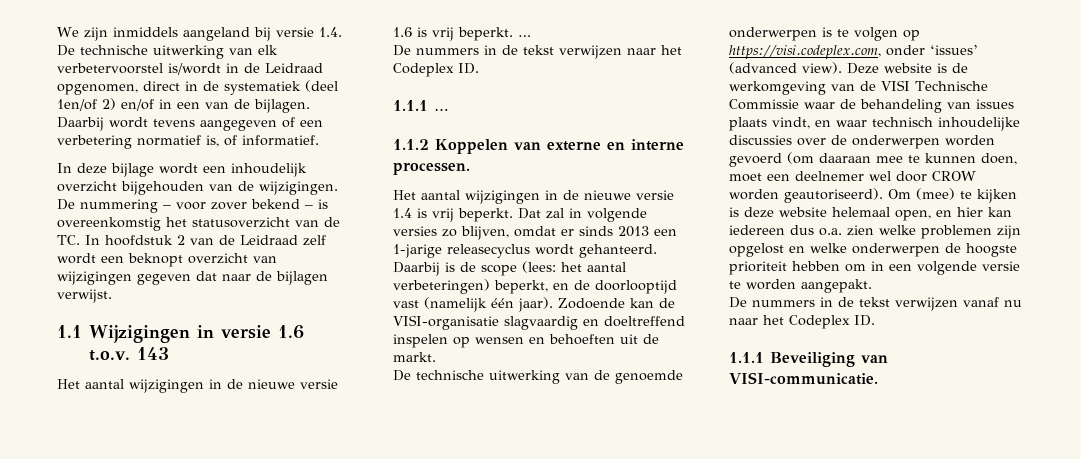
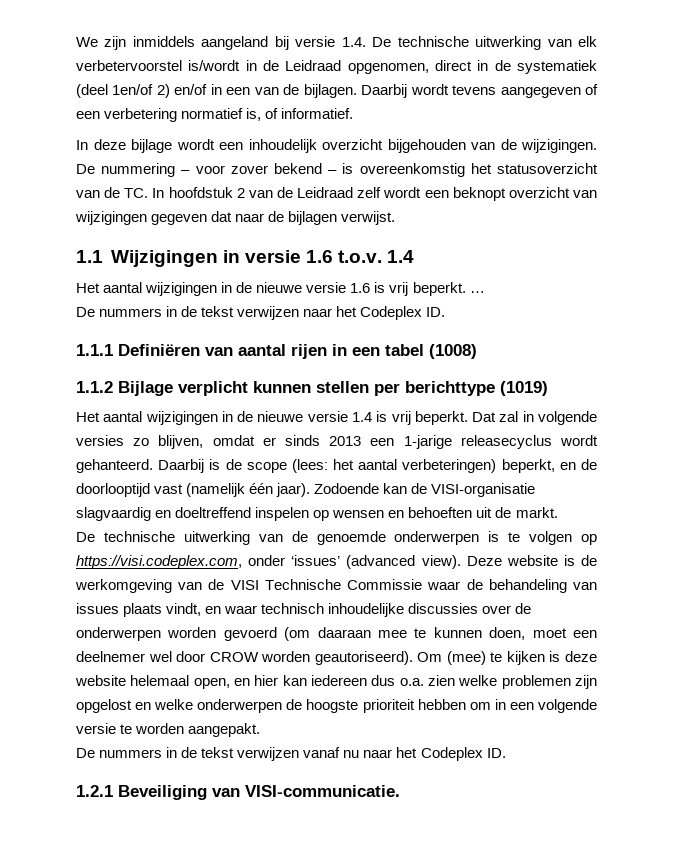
- 1.1 Wijzigingen in versie 1.6 t.o.v. 143
+ 1.1 Wijzigingen in versie 1.6 t.o.v. 1.4
- 1.1.1 …
- 1.1.2 Koppelen van externe en interne processen.
+ 1.1.1 Definiëren van aantal rijen in een tabel (1008)
+ 1.1.2 Bijlage verplicht kunnen stellen per berichttype (1019)
- 1.1.1 Beveiliging van VISI-communicatie.
+ 1.2.1 Beveiliging van VISI-communicatie.

